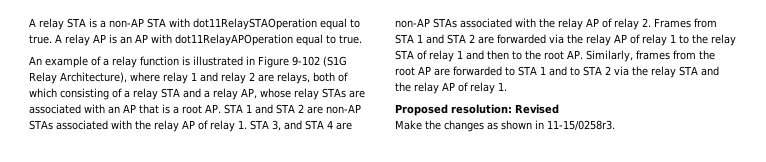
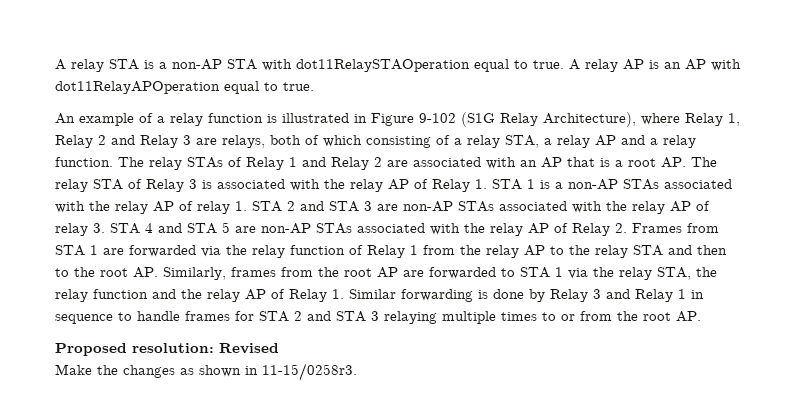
- An example of a relay function is illustrated in Figure 9-102 (S1G Relay Architecture), where relay 1 and relay 2 are relays, both of which consisting of a relay STA and a relay AP, whose relay STAs are associated with an AP that is a root AP. STA 1 and STA 2 are non-AP STAs associated with the relay AP of relay 1. STA 3, and STA 4 are non-AP STAs associated with the relay AP of relay 2. Frames from STA 1 and STA 2 are forwarded via the relay AP of relay 1 to the relay STA of relay 1 and then to the root AP. Similarly, frames from the root AP are forwarded to STA 1 and to STA 2 via the relay STA and the relay AP of relay 1.
+ An example of a relay function is illustrated in Figure 9-102 (S1G Relay Architecture), where Relay 1, Relay 2 and Relay 3 are relays, both of which consisting of a relay STA, a relay AP and a relay function. The relay STAs of Relay 1 and Relay 2 are associated with an AP that is a root AP. The relay STA of Relay 3 is associated with the relay AP of Relay 1. STA 1 is a non-AP STAs associated with the relay AP of relay 1. STA 2 and STA 3 are non-AP STAs associated with the relay AP of relay 3. STA 4 and STA 5 are non-AP STAs associated with the relay AP of Relay 2. Frames from STA 1 are forwarded via the relay function of Relay 1 from the relay AP to the relay STA and then to the root AP. Similarly, frames from the root AP are forwarded to STA 1 via the relay STA, the relay function and the relay AP of Relay 1. Similar forwarding is done by Relay 3 and Relay 1 in sequence to handle frames for STA 2 and STA 3 relaying multiple times to or from the root AP.

